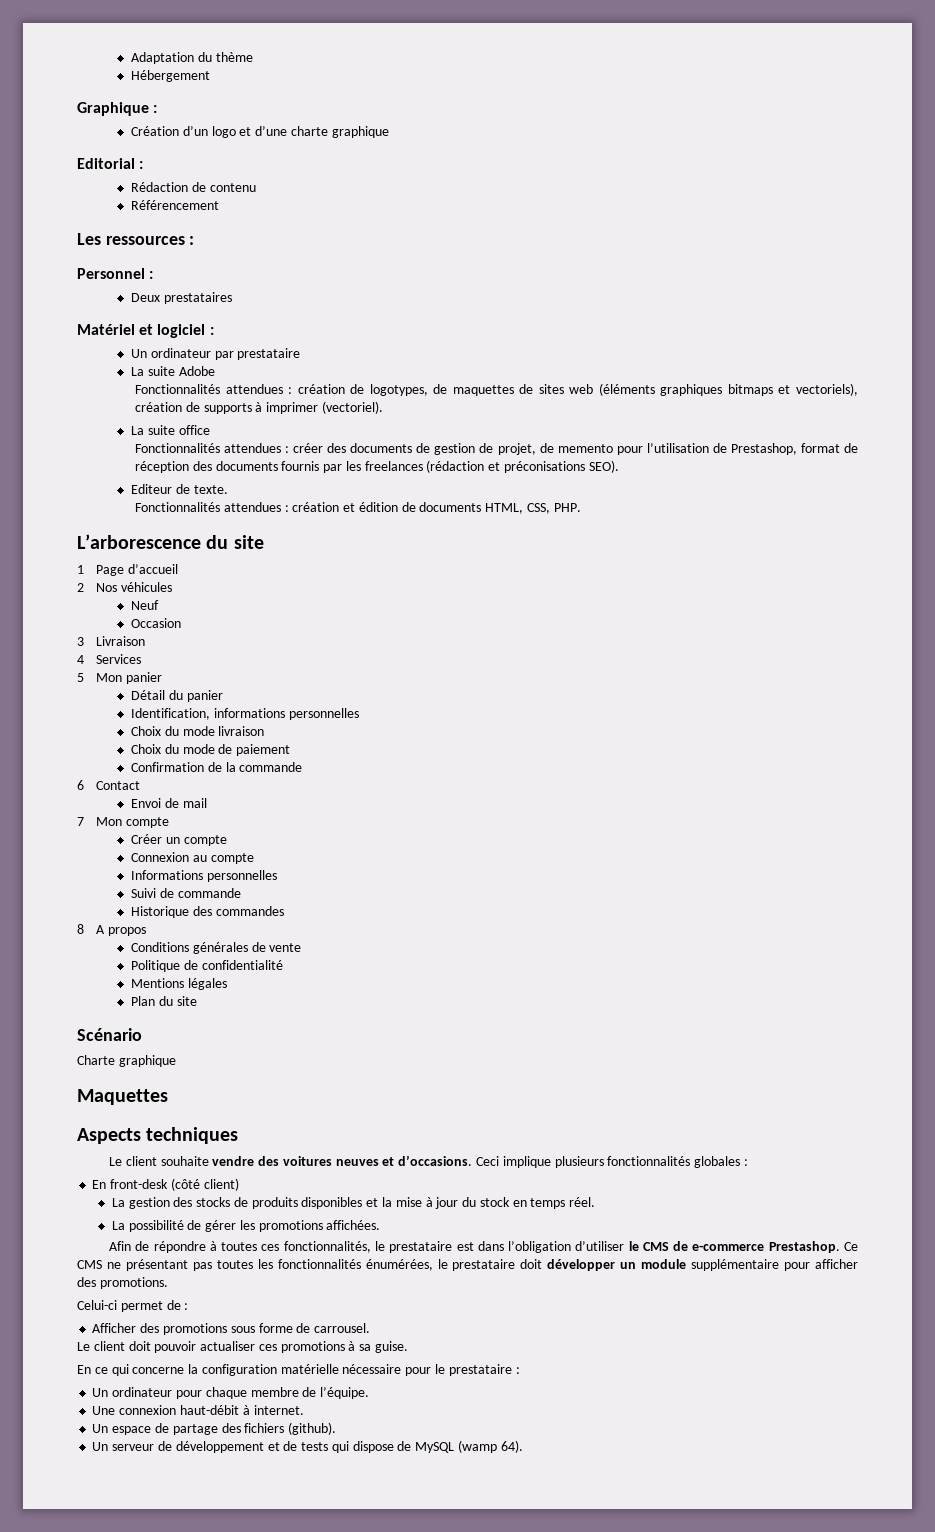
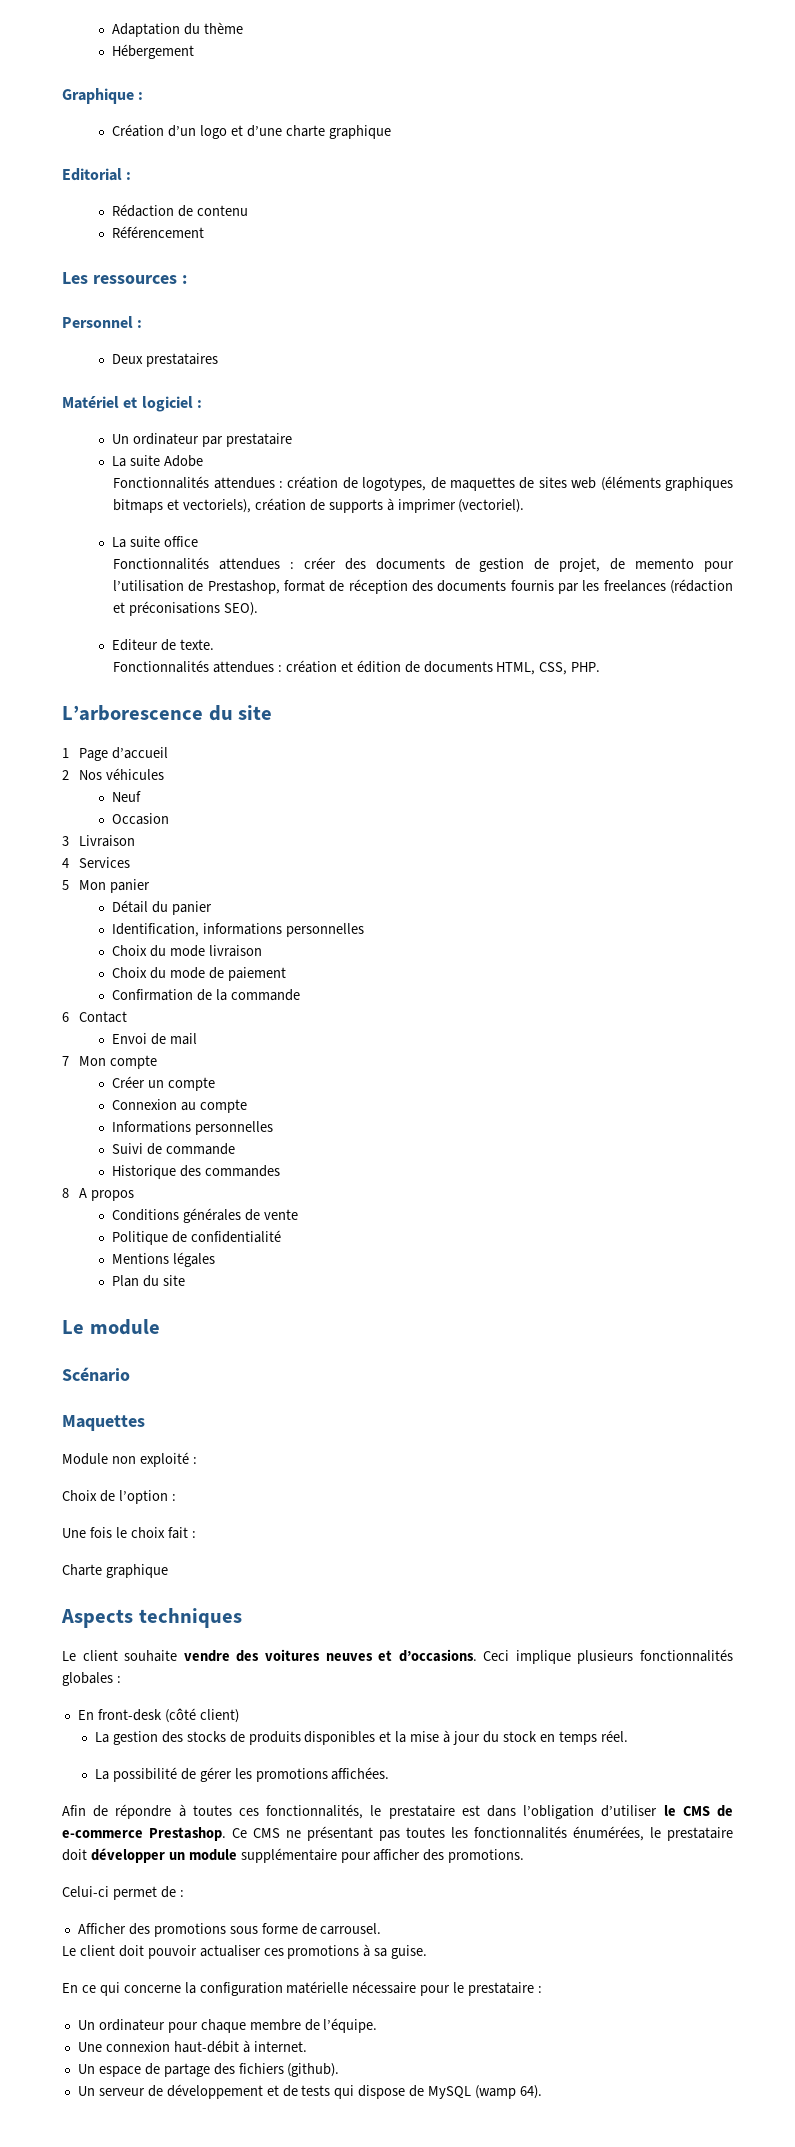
+ Le module
+ Maquettes
+ Module non exploité :
+ Choix de l’option :
+ Une fois le choix fait :
- Maquettes

